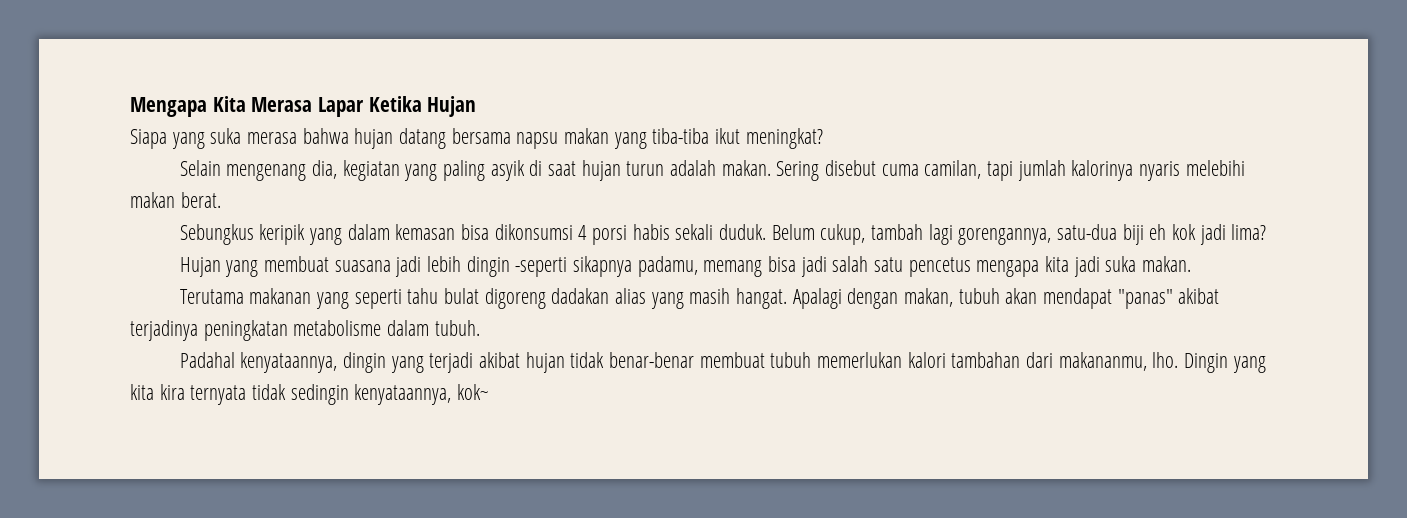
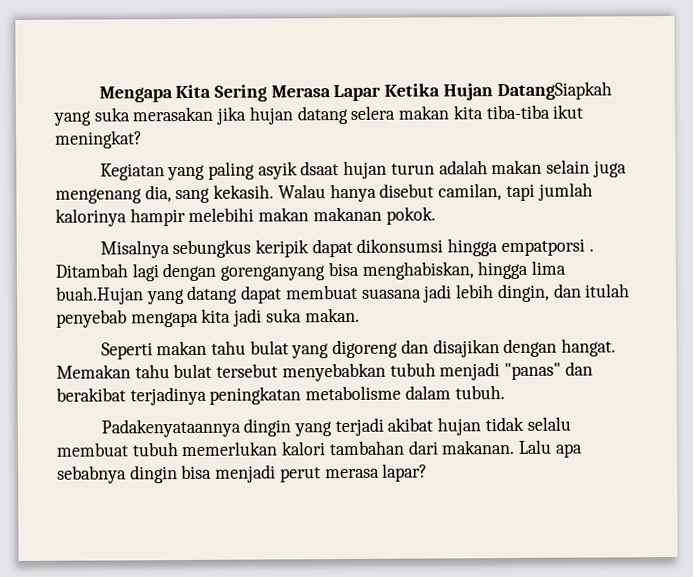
- Mengapa Kita Merasa Lapar Ketika Hujan
- Siapa yang suka merasa bahwa hujan datang bersama napsu makan yang tiba-tiba ikut meningkat?
+ Mengapa Kita Sering Merasa Lapar Ketika Hujan DatangSiapkah yang suka merasakan jika hujan datang selera makan kita tiba-tiba ikut meningkat?
- Selain mengenang dia, kegiatan yang paling asyik di saat hujan turun adalah makan. Sering disebut cuma camilan, tapi jumlah kalorinya nyaris melebihi makan berat.
- Sebungkus keripik yang dalam kemasan bisa dikonsumsi 4 porsi habis sekali duduk. Belum cukup, tambah lagi gorengannya, satu-dua biji eh kok jadi lima?
- Hujan yang membuat suasana jadi lebih dingin -seperti sikapnya padamu, memang bisa jadi salah satu pencetus mengapa kita jadi suka makan.
+ Kegiatan yang paling asyik dsaat hujan turun adalah makan selain juga mengenang dia, sang kekasih. Walau hanya disebut camilan, tapi jumlah kalorinya hampir melebihi makan makanan pokok.
+ Misalnya sebungkus keripik dapat dikonsumsi hingga empatporsi . Ditambah lagi dengan gorenganyang bisa menghabiskan, hingga lima buah.Hujan yang datang dapat membuat suasana jadi lebih dingin, dan itulah penyebab mengapa kita jadi suka makan.
- Terutama makanan yang seperti tahu bulat digoreng dadakan alias yang masih hangat. Apalagi dengan makan, tubuh akan mendapat "panas" akibat terjadinya peningkatan metabolisme dalam tubuh.
+ Seperti makan tahu bulat yang digoreng dan disajikan dengan hangat. Memakan tahu bulat tersebut menyebabkan tubuh menjadi "panas" dan berakibat terjadinya peningkatan metabolisme dalam tubuh.
- Padahal kenyataannya, dingin yang terjadi akibat hujan tidak benar-benar membuat tubuh memerlukan kalori tambahan dari makananmu, lho. Dingin yang kita kira ternyata tidak sedingin kenyataannya, kok~
+ Padakenyataannya dingin yang terjadi akibat hujan tidak selalu membuat tubuh memerlukan kalori tambahan dari makanan. Lalu apa sebabnya dingin bisa menjadi perut merasa lapar?

